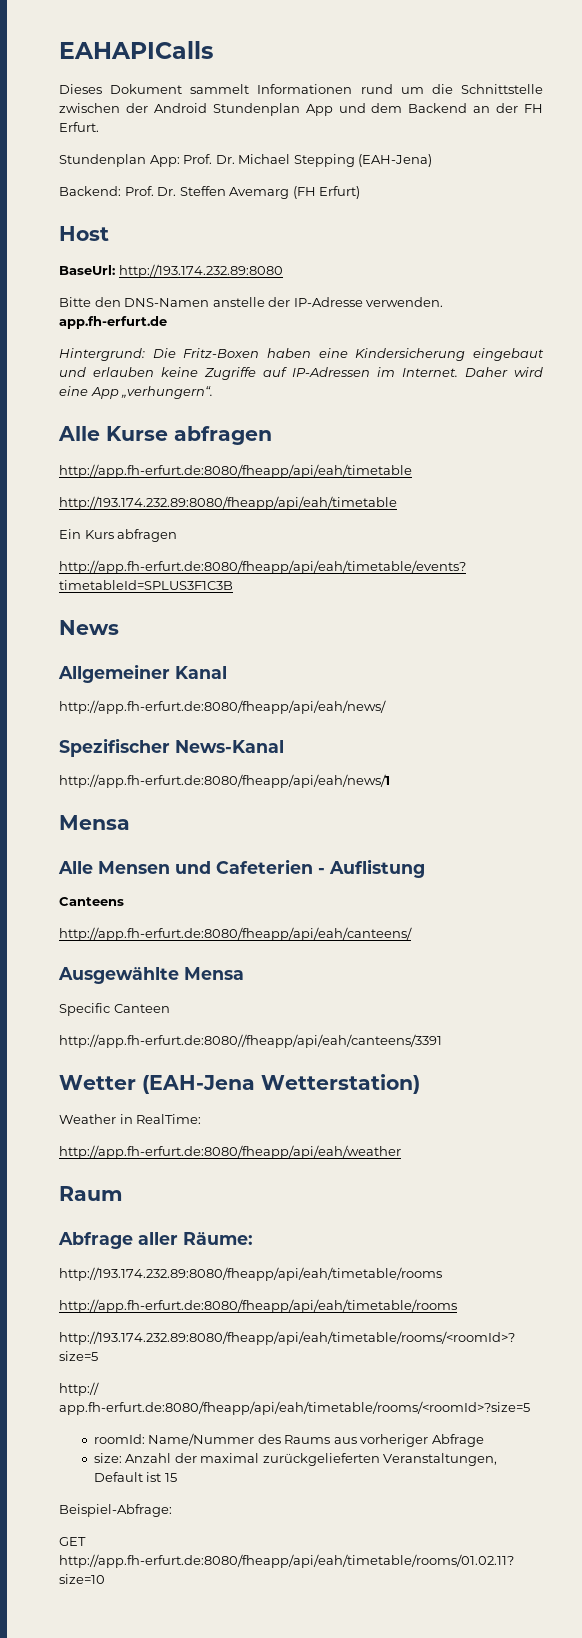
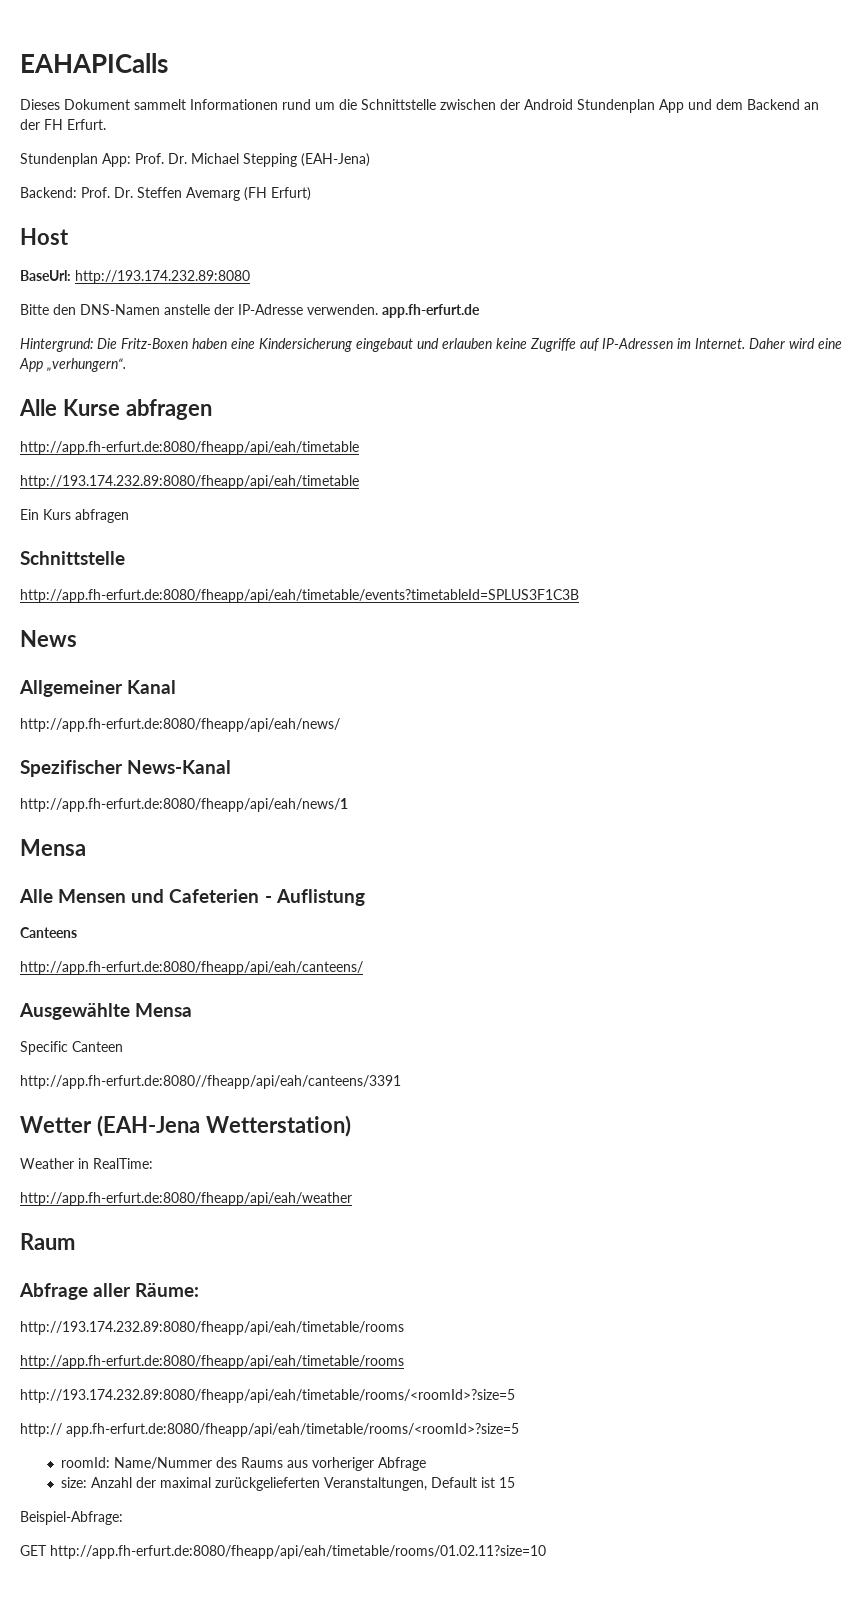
  Ein Kurs abfragen
+ Schnittstelle

